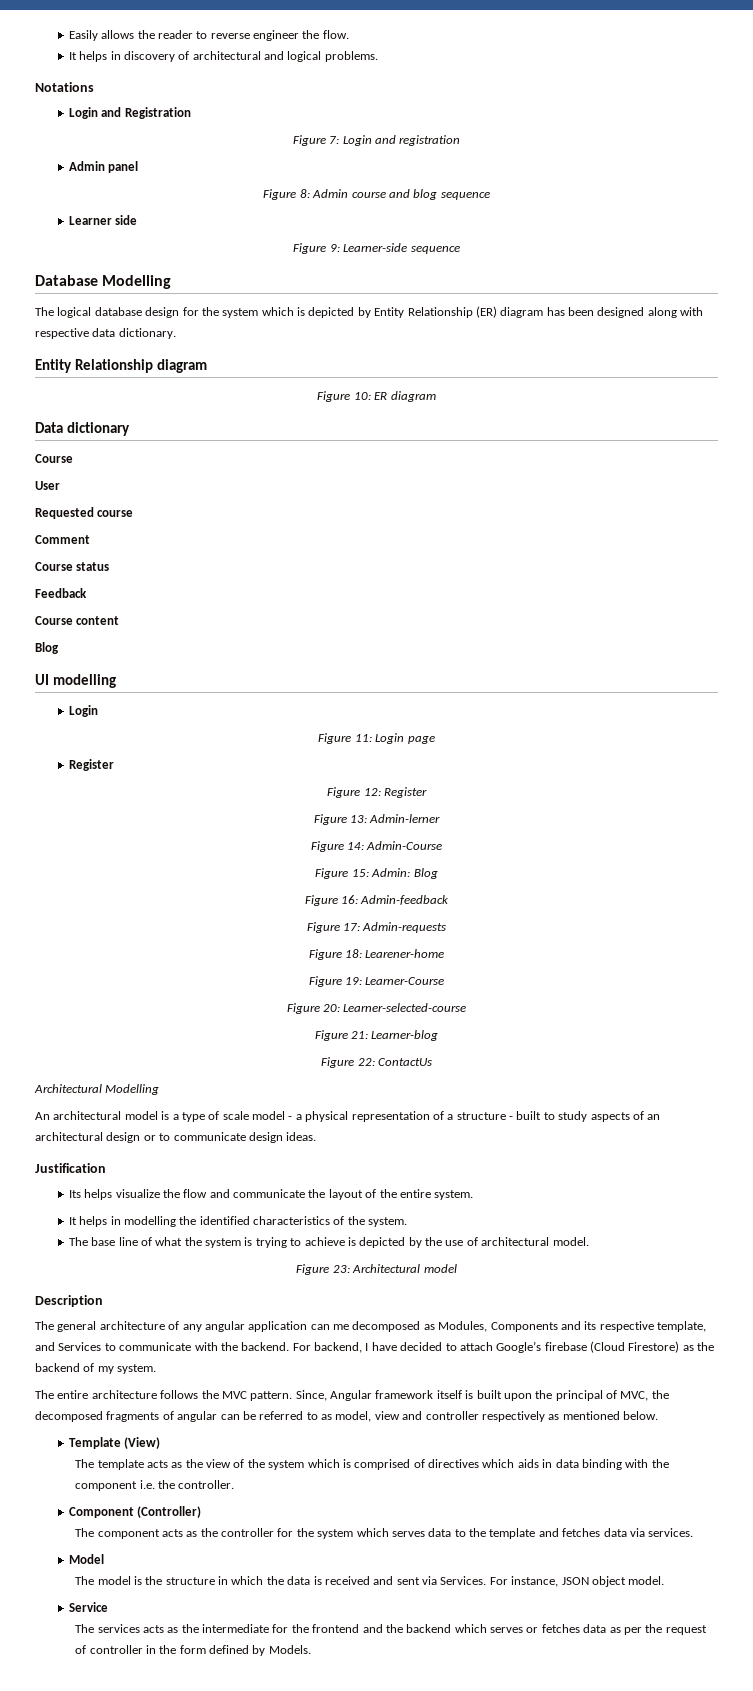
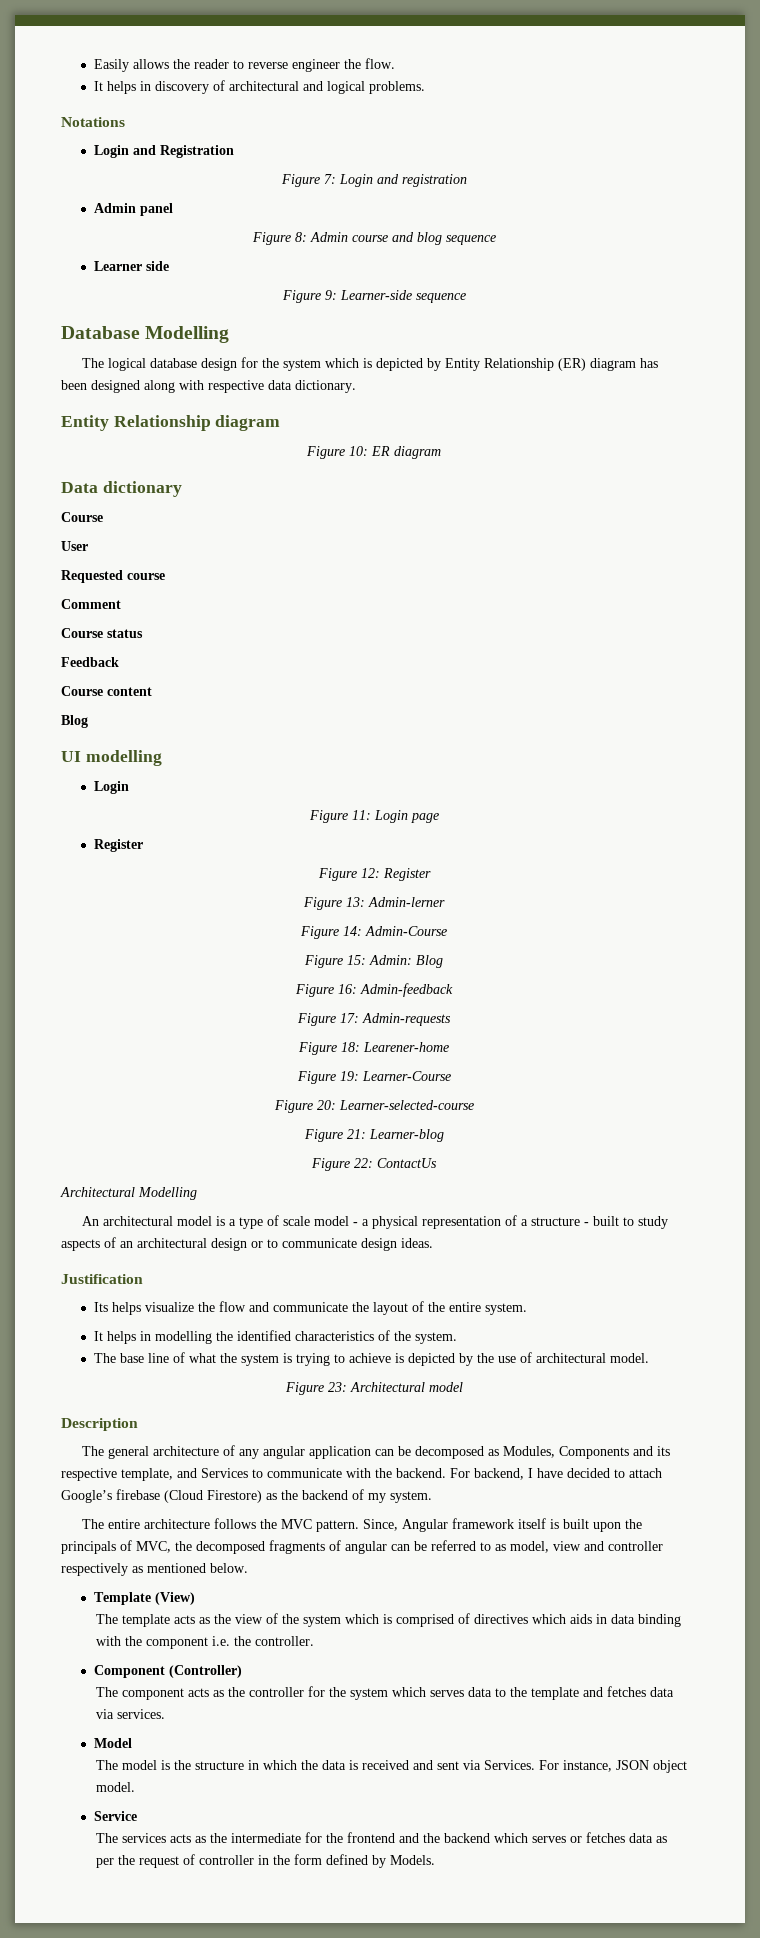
- The general architecture of any angular application can me decomposed as Modules, Components and its respective template, and Services to communicate with the backend.
+ The general architecture of any angular application can be decomposed as Modules, Components and its respective template, and Services to communicate with the backend.
- Since, Angular framework itself is built upon the principal of MVC, the decomposed fragments of angular can be referred to as model, view and controller respectively as mentioned below.
+ Since, Angular framework itself is built upon the principals of MVC, the decomposed fragments of angular can be referred to as model, view and controller respectively as mentioned below.

